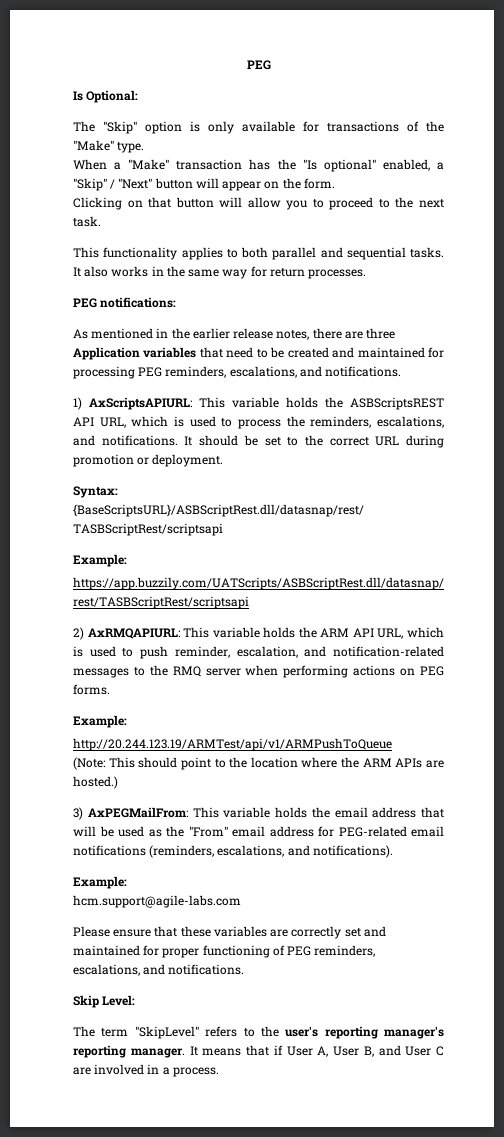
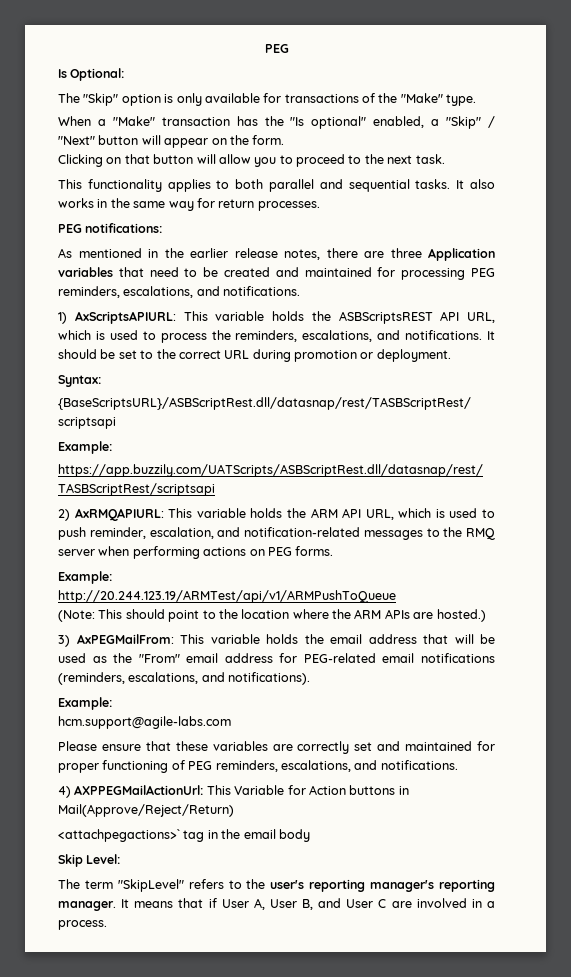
+ 4) AXPPEGMailActionUrl: This Variable for Action buttons in Mail(Approve/Reject/Return)
+ <attachpegactions>` tag in the email body

